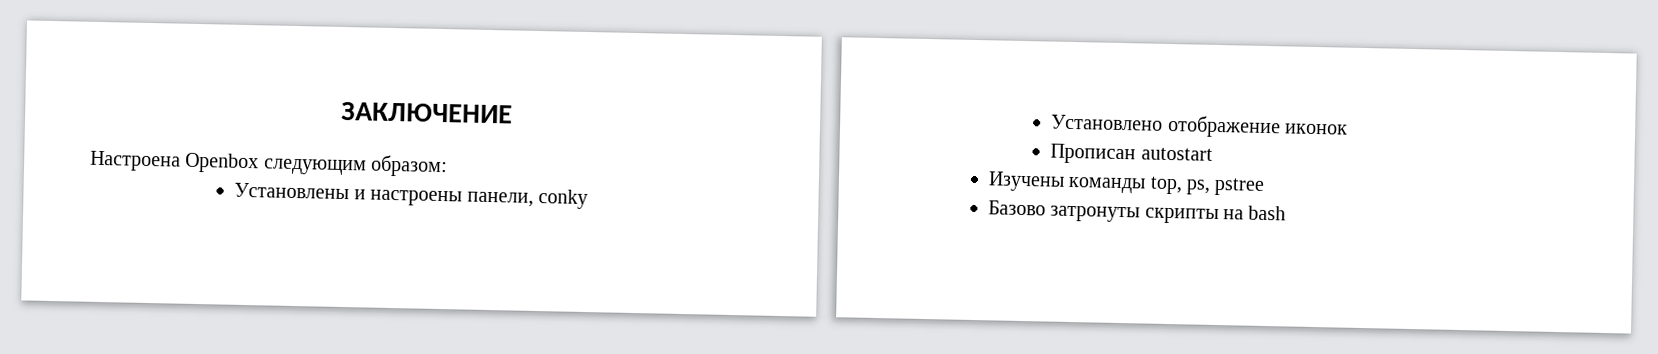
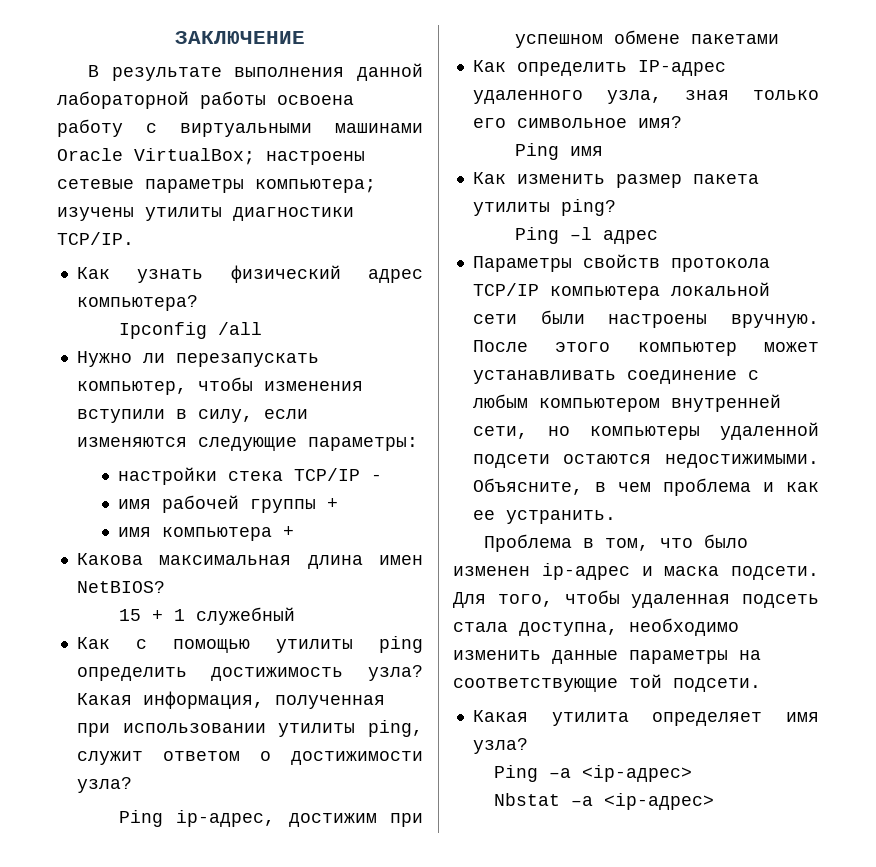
- Настроена Openbox следующим образом:
- Установлены и настроены панели, conky
- Установлено отображение иконок
- Прописан autostart
- Изучены команды top, ps, pstree
- Базово затронуты скрипты на bash
+ В результате выполнения данной лабораторной работы освоена работу с виртуальными машинами Oracle VirtualBox; настроены сетевые параметры компьютера; изучены утилиты диагностики TCP/IP.
+ Как узнать физический адрес компьютера?
+ Ipconfig /all
+ Нужно ли перезапускать компьютер, чтобы изменения вступили в силу, если изменяются следующие параметры:
+ настройки стека TCP/IP -
+ имя рабочей группы +
+ имя компьютера +
+ Какова максимальная длина имен NetBIOS?
+ 15 + 1 служебный
+ Как с помощью утилиты ping определить достижимость узла? Какая информация, полученная при использовании утилиты ping, служит ответом о достижимости узла?
+ Ping ip-адрес, достижим при успешном обмене пакетами
+ Как определить IP-адрес удаленного узла, зная только его символьное имя?
+ Ping имя
+ Как изменить размер пакета утилиты ping?
+ Ping –l адрес
+ Параметры свойств протокола TCP/IP компьютера локальной сети были настроены вручную. После этого компьютер может устанавливать соединение с любым компьютером внутренней сети, но компьютеры удаленной подсети остаются недостижимыми. Объясните, в чем проблема и как ее устранить.
+ Проблема в том, что было изменен ip-адрес и маска подсети. Для того, чтобы удаленная подсеть стала доступна, необходимо изменить данные параметры на соответствующие той подсети.
+ Какая утилита определяет имя узла?
+ Ping –a <ip-адрес>
+ Nbstat –a <ip-адрес>

